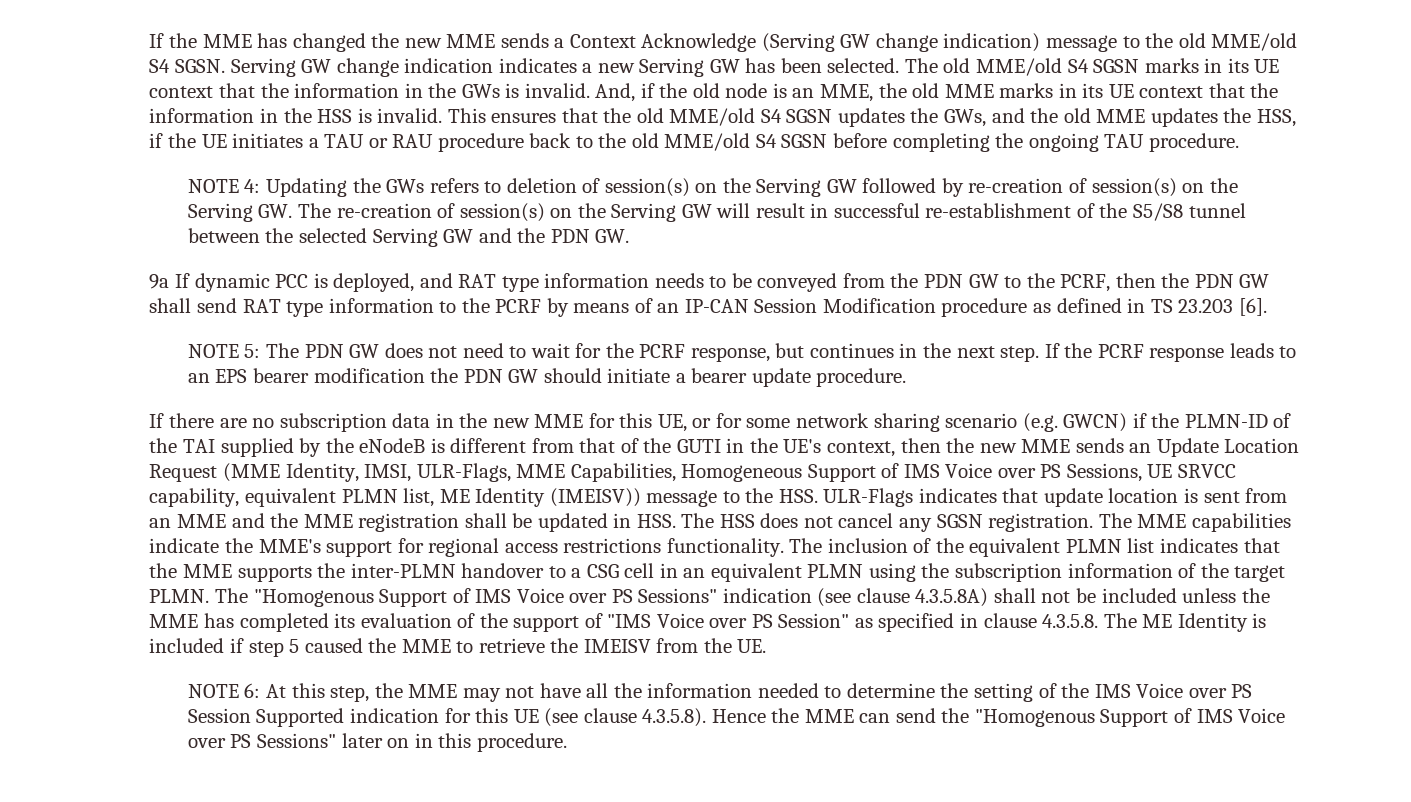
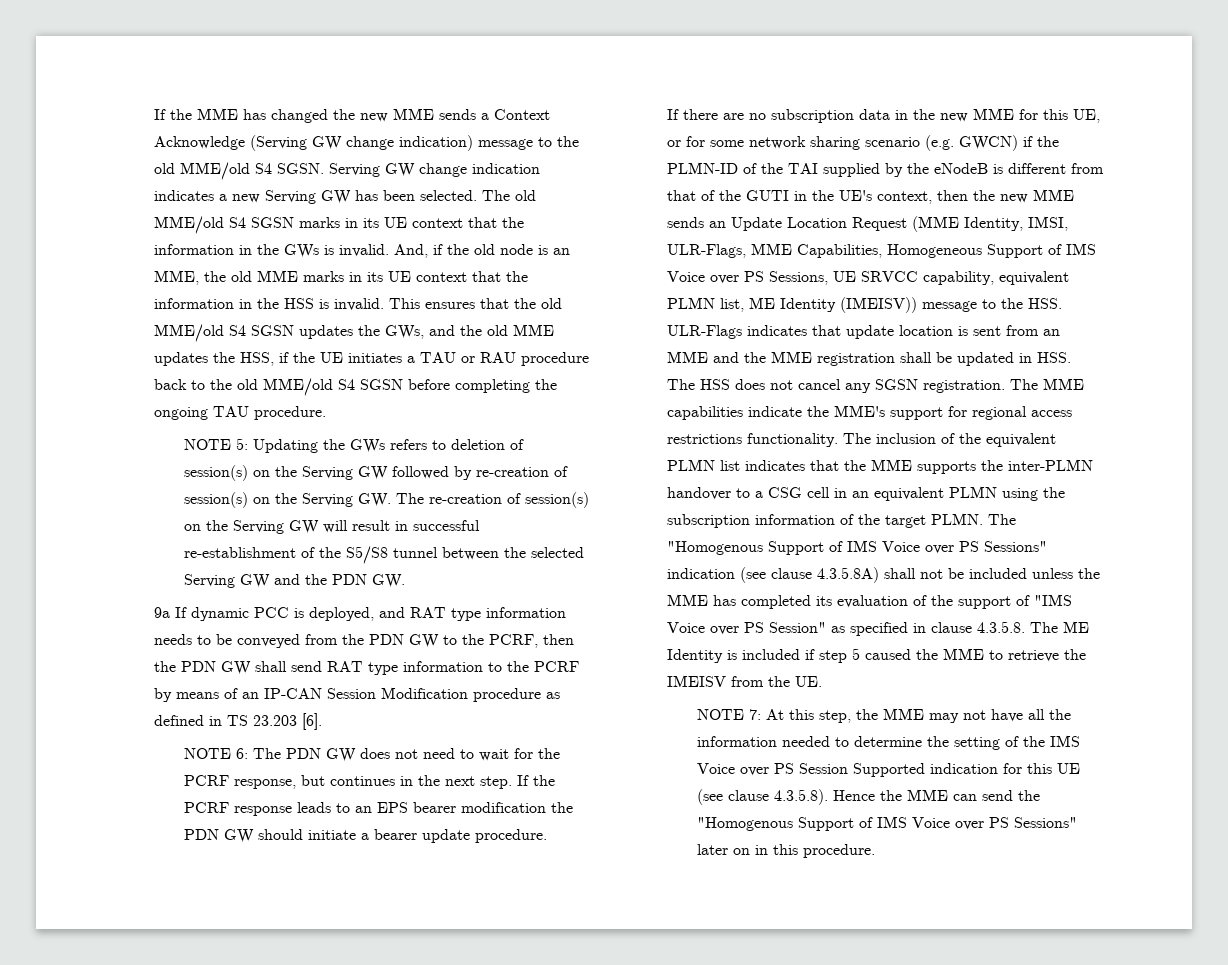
- NOTE 4: Updating the GWs refers to deletion of session(s) on the Serving GW followed by re-creation of session(s) on the Serving GW. The re-creation of session(s) on the Serving GW will result in successful re-establishment of the S5/S8 tunnel between the selected Serving GW and the PDN GW.
+ NOTE 5: Updating the GWs refers to deletion of session(s) on the Serving GW followed by re-creation of session(s) on the Serving GW. The re-creation of session(s) on the Serving GW will result in successful re-establishment of the S5/S8 tunnel between the selected Serving GW and the PDN GW.
- NOTE 5: The PDN GW does not need to wait for the PCRF response, but continues in the next step.
+ NOTE 6: The PDN GW does not need to wait for the PCRF response, but continues in the next step.
- NOTE 6: At this step, the MME may not have all the information needed to determine the setting of the IMS Voice over PS Session Supported indication for this UE (see clause 4.3.5.8). Hence the MME can send the "Homogenous Support of IMS Voice over PS Sessions" later on in this procedure.
+ NOTE 7: At this step, the MME may not have all the information needed to determine the setting of the IMS Voice over PS Session Supported indication for this UE (see clause 4.3.5.8). Hence the MME can send the "Homogenous Support of IMS Voice over PS Sessions" later on in this procedure.

